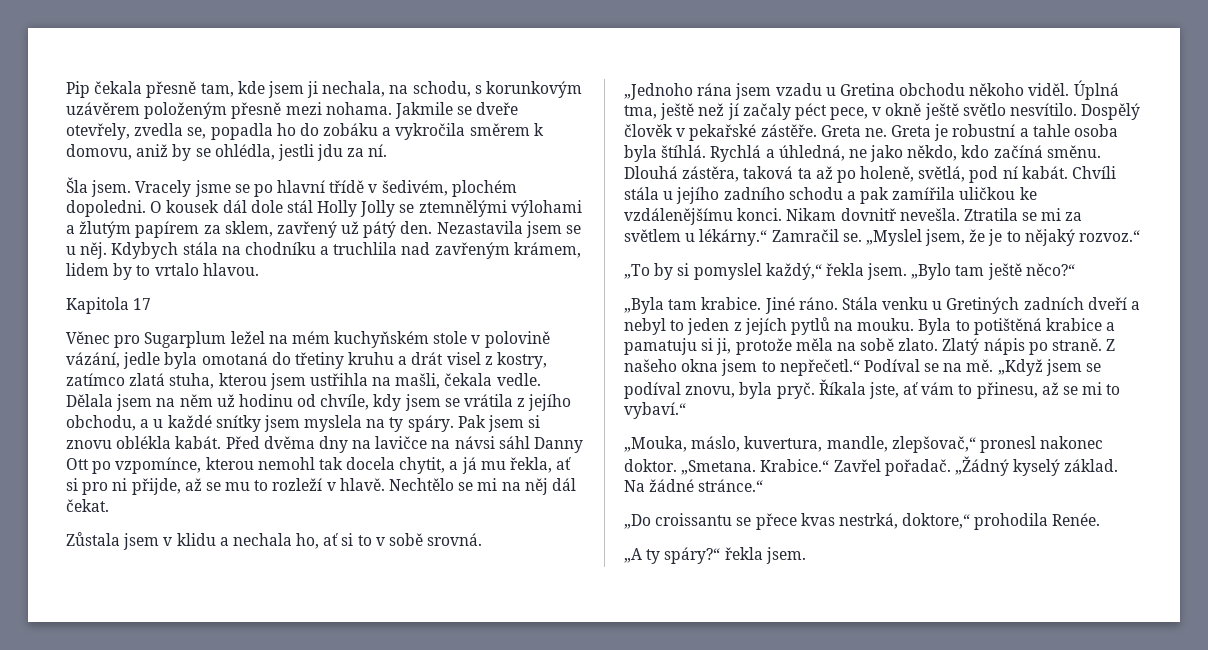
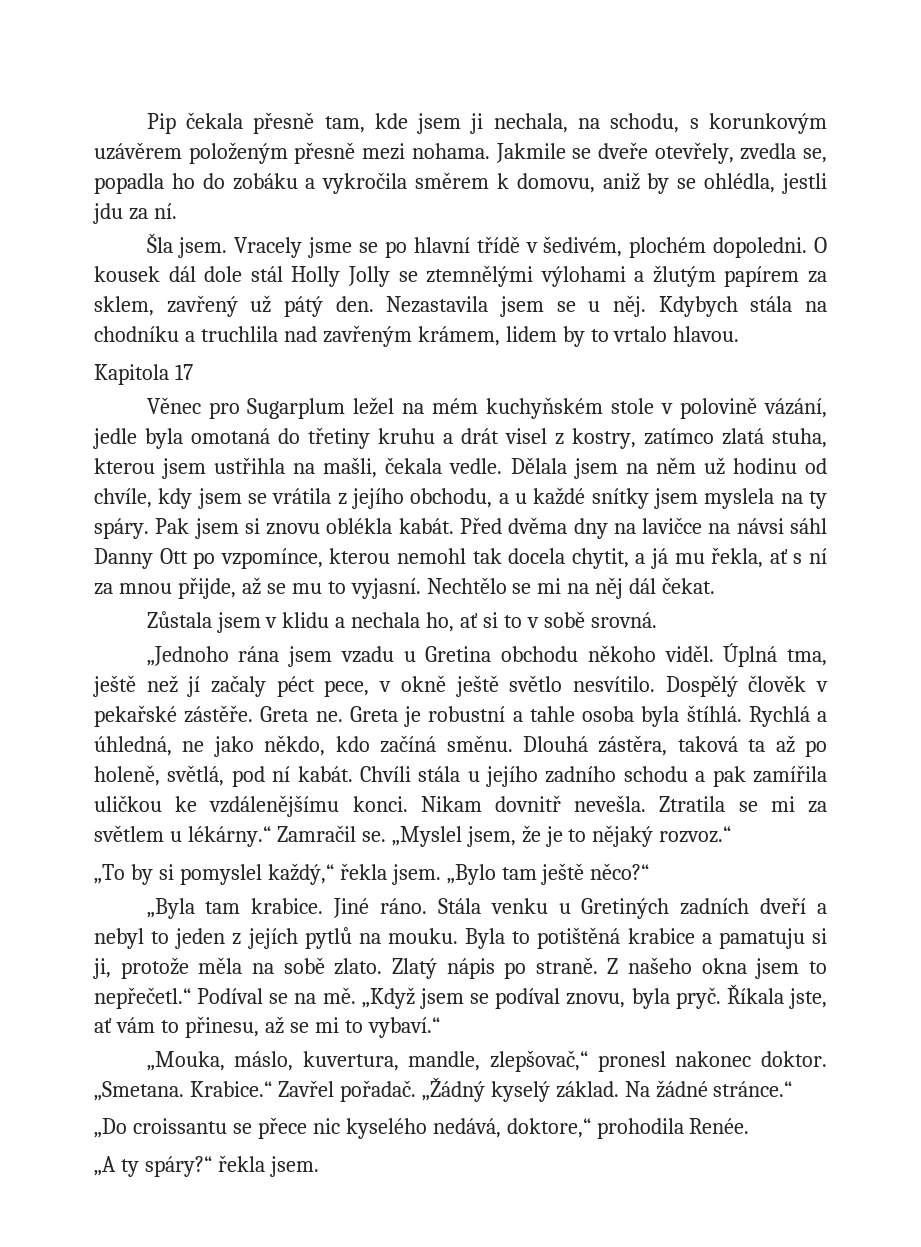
- Před dvěma dny na lavičce na návsi sáhl Danny Ott po vzpomínce, kterou nemohl tak docela chytit, a já mu řekla, ať si pro ni přijde, až se mu to rozleží v hlavě.
+ Před dvěma dny na lavičce na návsi sáhl Danny Ott po vzpomínce, kterou nemohl tak docela chytit, a já mu řekla, ať s ní za mnou přijde, až se mu to vyjasní.
- „Do croissantu se přece kvas nestrká, doktore,“ prohodila Renée.
+ „Do croissantu se přece nic kyselého nedává, doktore,“ prohodila Renée.

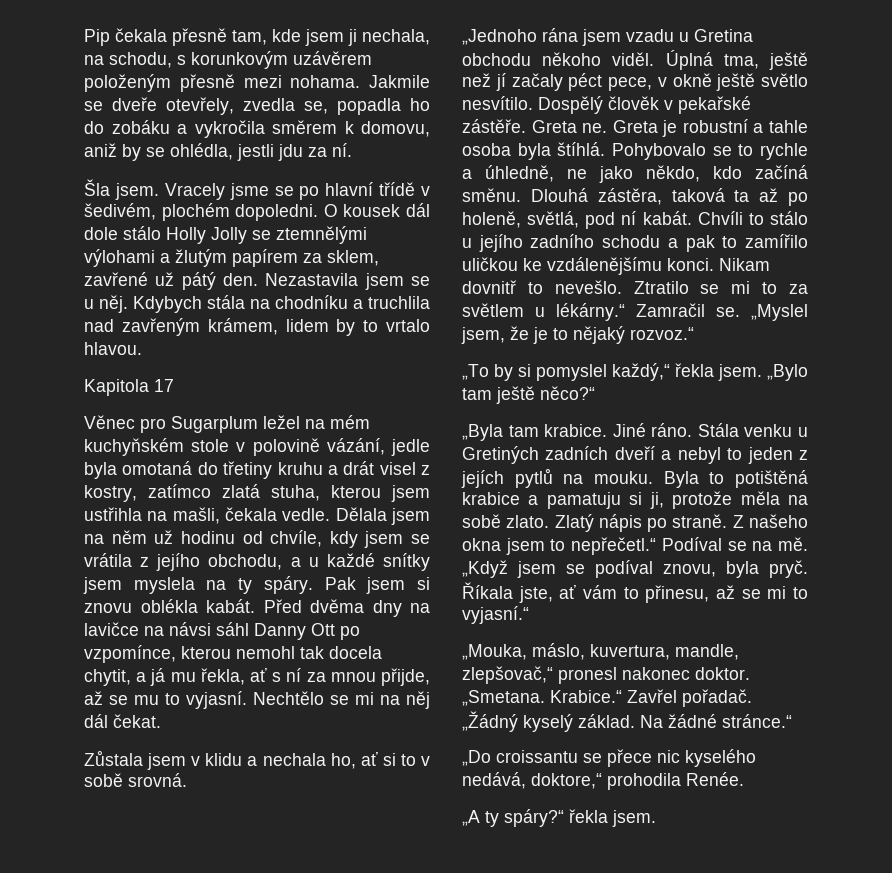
- O kousek dál dole stál Holly Jolly se ztemnělými výlohami a žlutým papírem za sklem, zavřený už pátý den.
+ O kousek dál dole stálo Holly Jolly se ztemnělými výlohami a žlutým papírem za sklem, zavřené už pátý den.
- Rychlá a úhledná, ne jako někdo, kdo začíná směnu.
+ Pohybovalo se to rychle a úhledně, ne jako někdo, kdo začíná směnu.
- Chvíli stála u jejího zadního schodu a pak zamířila uličkou ke vzdálenějšímu konci.
+ Chvíli to stálo u jejího zadního schodu a pak to zamířilo uličkou ke vzdálenějšímu konci.
- Nikam dovnitř nevešla. Ztratila se mi za světlem u lékárny.“ Zamračil se.
+ Nikam dovnitř to nevešlo. Ztratilo se mi to za světlem u lékárny.“ Zamračil se.
- Říkala jste, ať vám to přinesu, až se mi to vybaví.“
+ Říkala jste, ať vám to přinesu, až se mi to vyjasní.“

